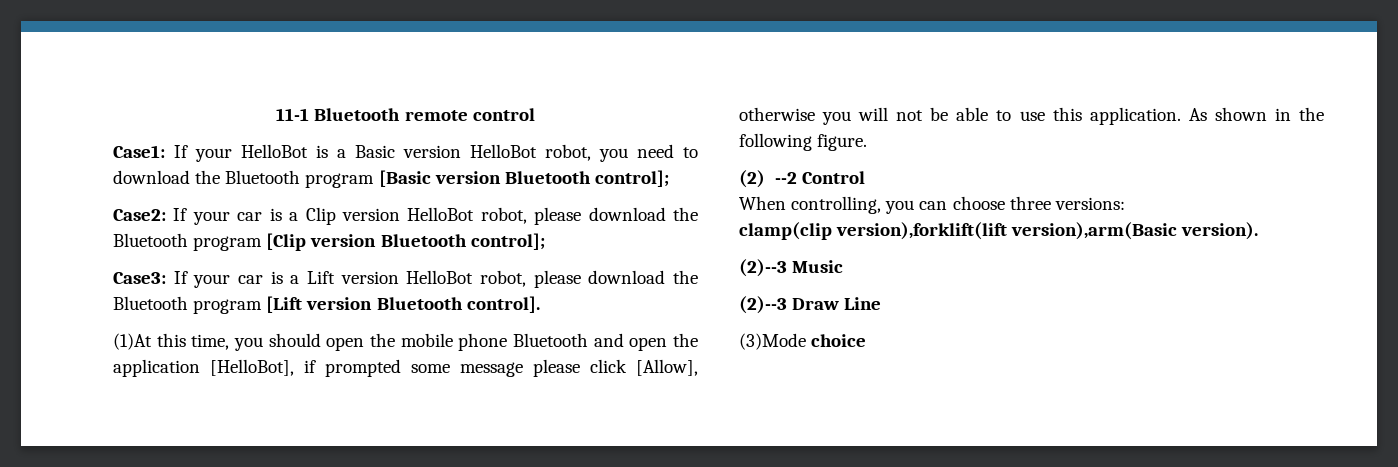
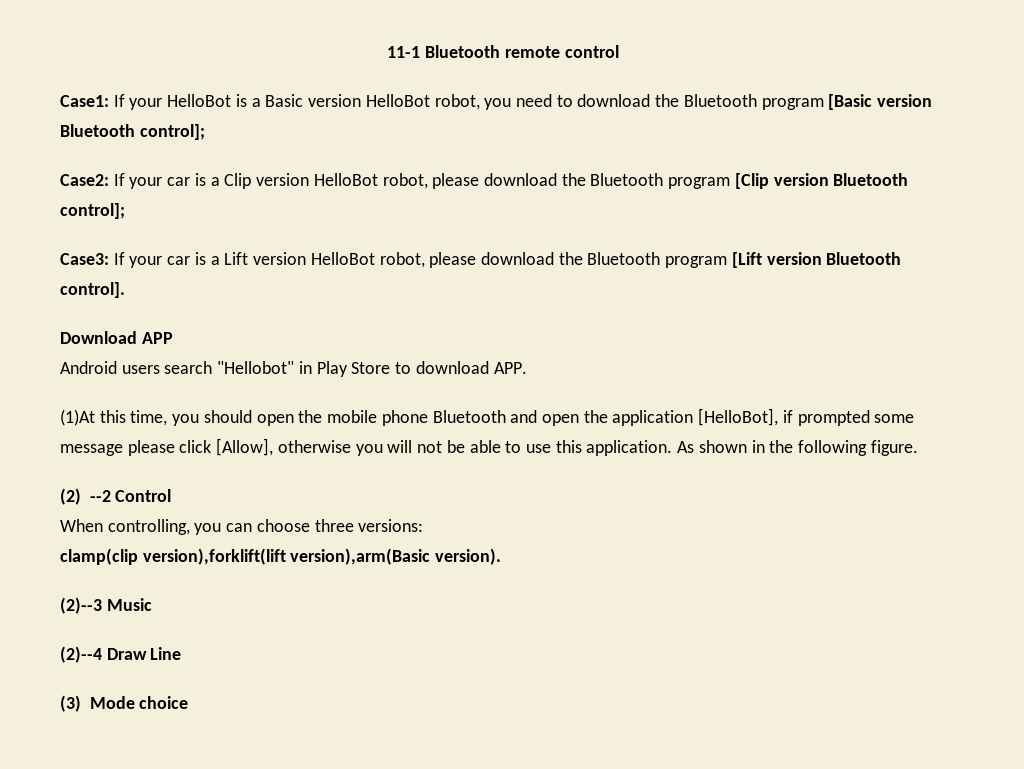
+ Download APP
+ Android users search "Hellobot" in Play Store to download APP.
- (2)--3 Draw Line
+ (2)--4 Draw Line
- (3)Mode choice
+ (3) Mode choice

